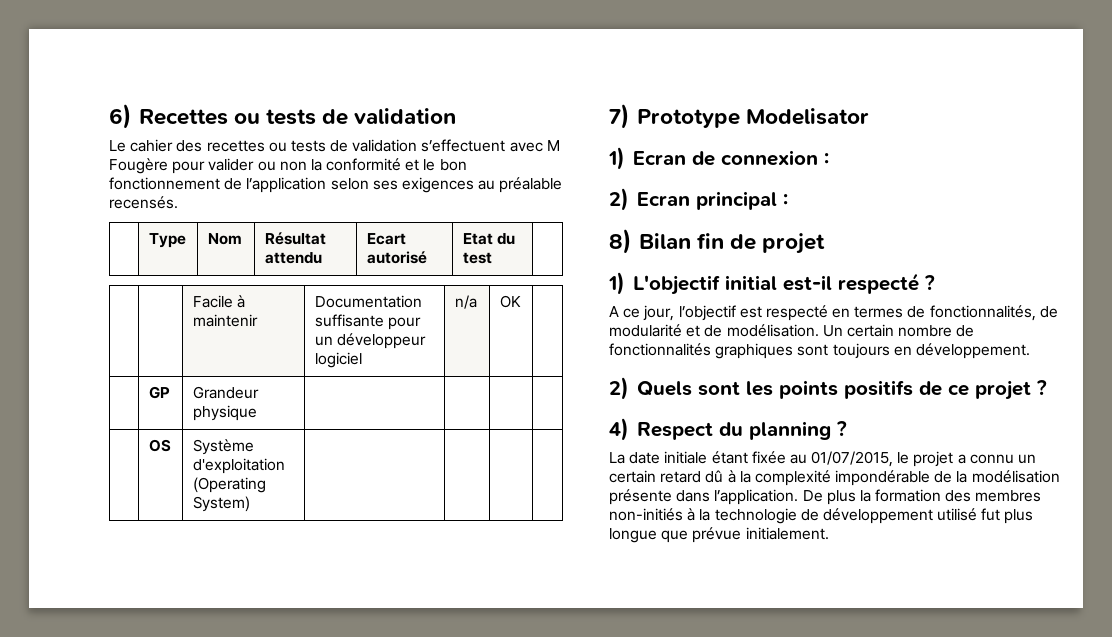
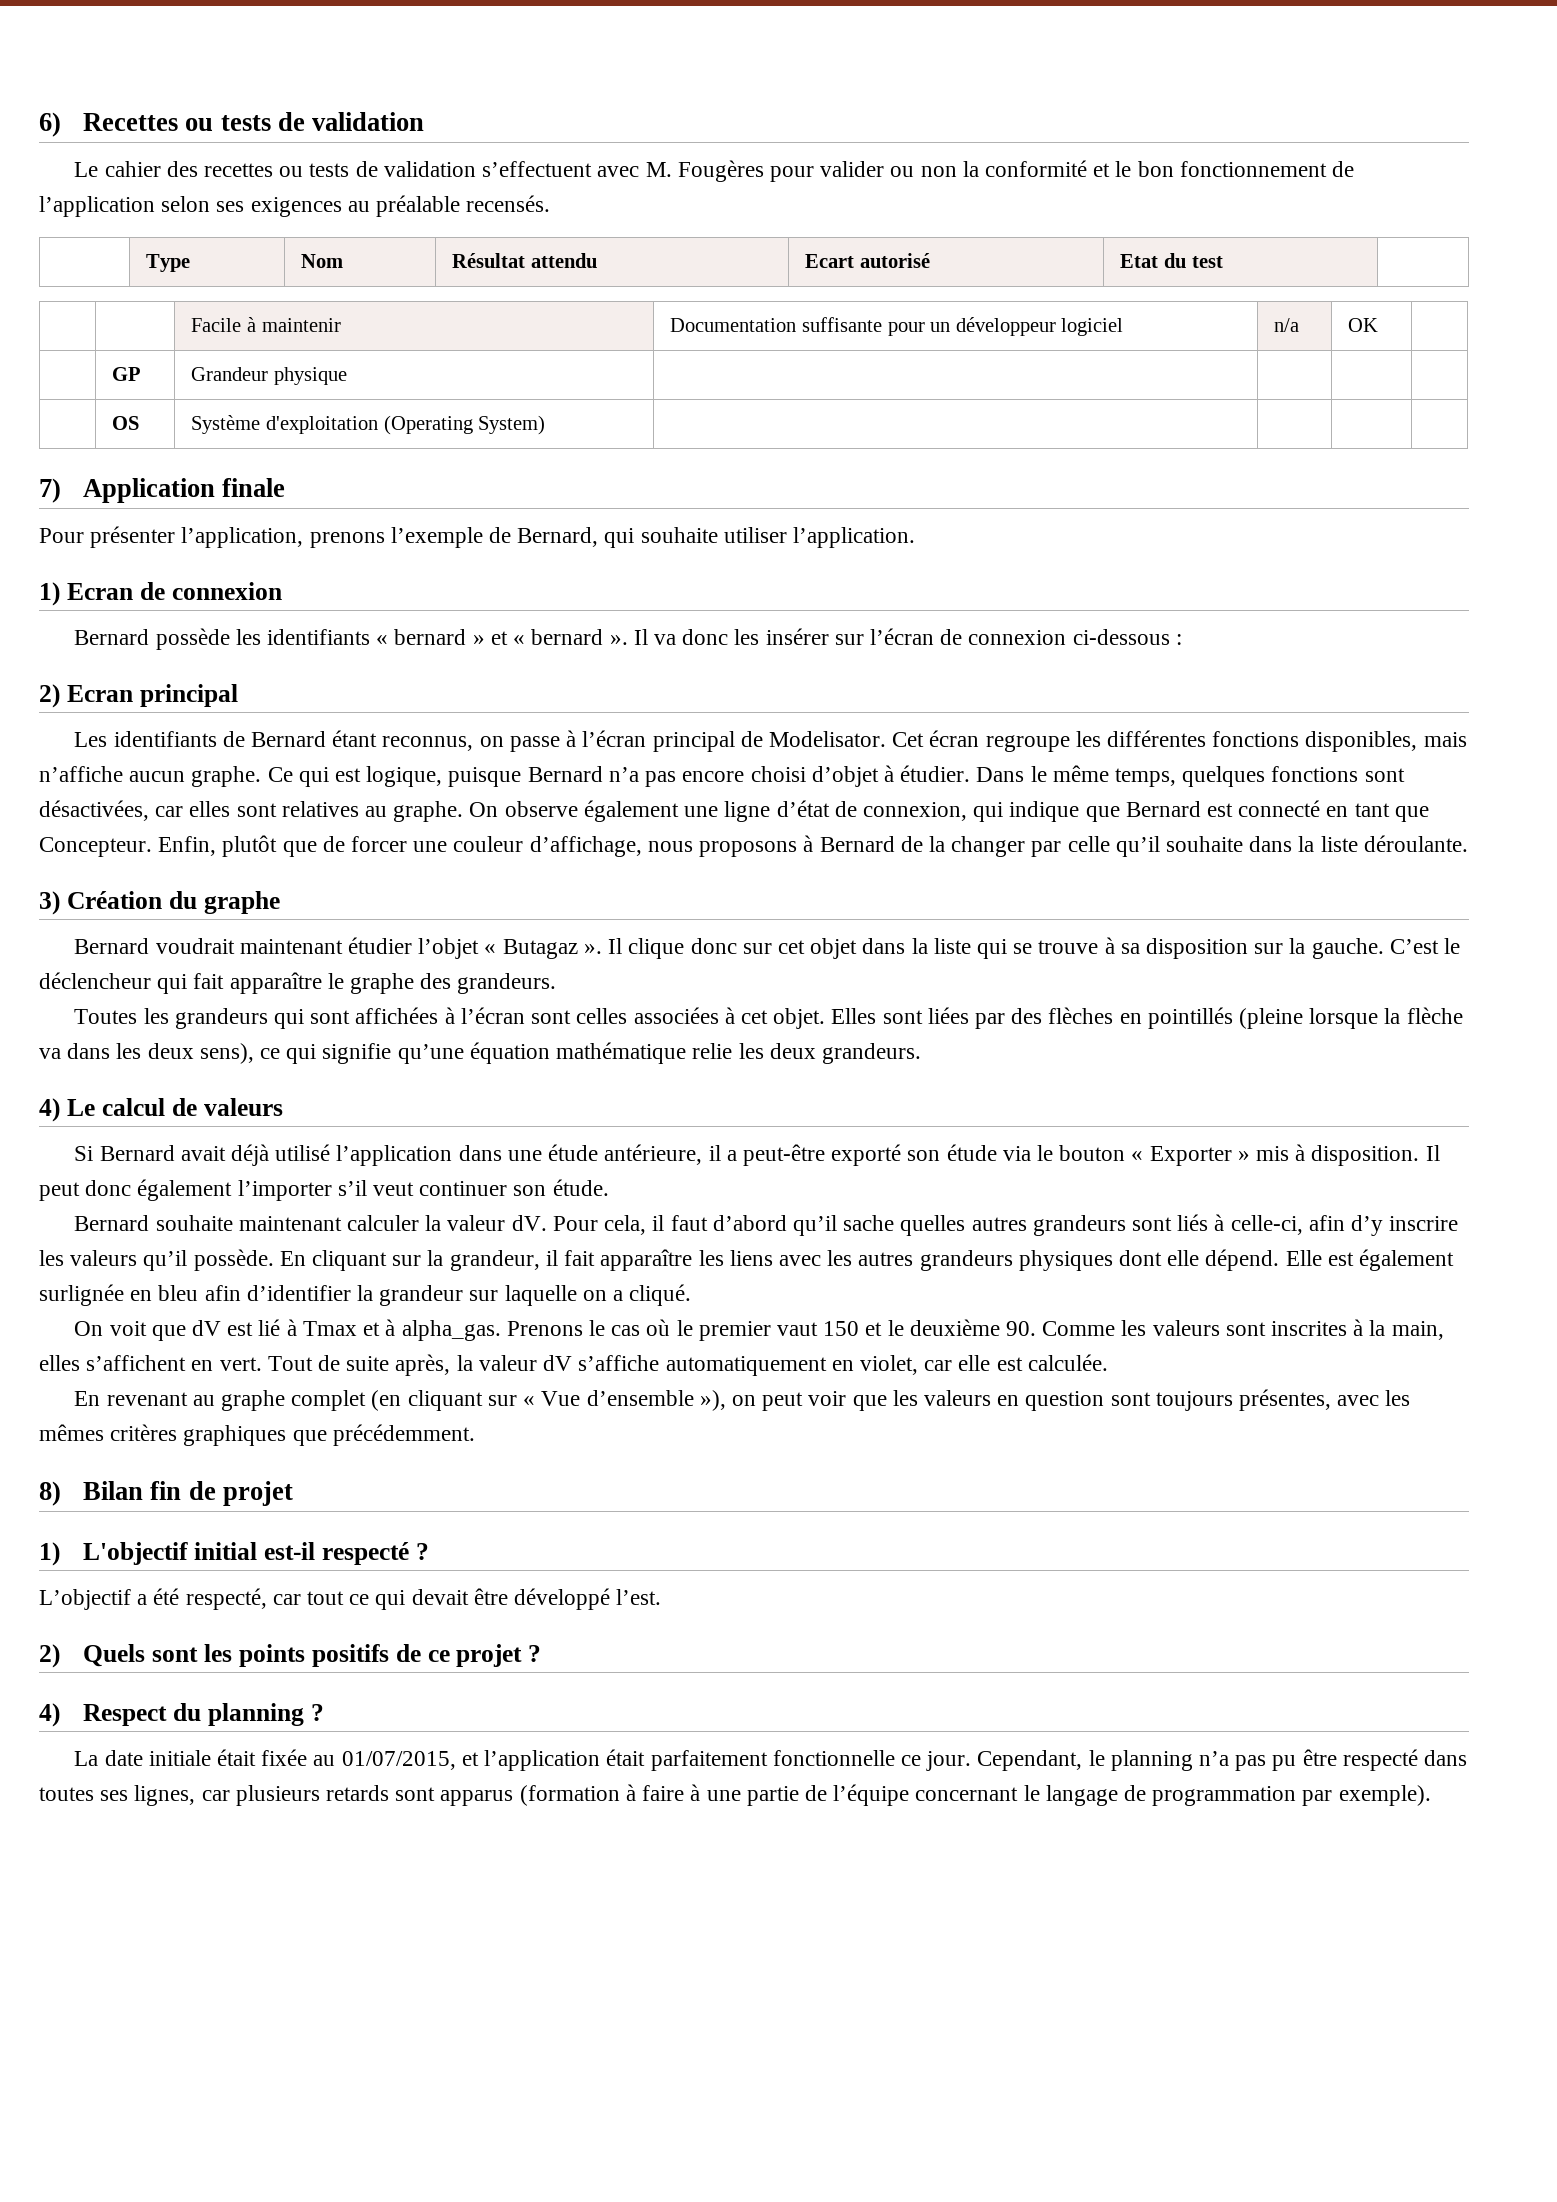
- Le cahier des recettes ou tests de validation s’effectuent avec M Fougère pour valider ou non la conformité et le bon fonctionnement de l’application selon ses exigences au préalable recensés.
+ Le cahier des recettes ou tests de validation s’effectuent avec M. Fougères pour valider ou non la conformité et le bon fonctionnement de l’application selon ses exigences au préalable recensés.
- 7) Prototype Modelisator
- 1) Ecran de connexion :
- 2) Ecran principal :
+ 7) Application finale
+ Pour présenter l’application, prenons l’exemple de Bernard, qui souhaite utiliser l’application.
+ 1) Ecran de connexion
+ Bernard possède les identifiants « bernard » et « bernard ». Il va donc les insérer sur l’écran de connexion ci-dessous :
+ 2) Ecran principal
+ Les identifiants de Bernard étant reconnus, on passe à l’écran principal de Modelisator. Cet écran regroupe les différentes fonctions disponibles, mais n’affiche aucun graphe. Ce qui est logique, puisque Bernard n’a pas encore choisi d’objet à étudier. Dans le même temps, quelques fonctions sont désactivées, car elles sont relatives au graphe. On observe également une ligne d’état de connexion, qui indique que Bernard est connecté en tant que Concepteur. Enfin, plutôt que de forcer une couleur d’affichage, nous proposons à Bernard de la changer par celle qu’il souhaite dans la liste déroulante.
+ 3) Création du graphe
+ Bernard voudrait maintenant étudier l’objet « Butagaz ». Il clique donc sur cet objet dans la liste qui se trouve à sa disposition sur la gauche. C’est le déclencheur qui fait apparaître le graphe des grandeurs.
+ Toutes les grandeurs qui sont affichées à l’écran sont celles associées à cet objet. Elles sont liées par des flèches en pointillés (pleine lorsque la flèche va dans les deux sens), ce qui signifie qu’une équation mathématique relie les deux grandeurs.
+ 4) Le calcul de valeurs
+ Si Bernard avait déjà utilisé l’application dans une étude antérieure, il a peut-être exporté son étude via le bouton « Exporter » mis à disposition. Il peut donc également l’importer s’il veut continuer son étude.
+ Bernard souhaite maintenant calculer la valeur dV. Pour cela, il faut d’abord qu’il sache quelles autres grandeurs sont liés à celle-ci, afin d’y inscrire les valeurs qu’il possède. En cliquant sur la grandeur, il fait apparaître les liens avec les autres grandeurs physiques dont elle dépend. Elle est également surlignée en bleu afin d’identifier la grandeur sur laquelle on a cliqué.
+ On voit que dV est lié à Tmax et à alpha_gas. Prenons le cas où le premier vaut 150 et le deuxième 90. Comme les valeurs sont inscrites à la main, elles s’affichent en vert. Tout de suite après, la valeur dV s’affiche automatiquement en violet, car elle est calculée.
+ En revenant au graphe complet (en cliquant sur « Vue d’ensemble »), on peut voir que les valeurs en question sont toujours présentes, avec les mêmes critères graphiques que précédemment.
- A ce jour, l’objectif est respecté en termes de fonctionnalités, de modularité et de modélisation. Un certain nombre de fonctionnalités graphiques sont toujours en développement.
+ L’objectif a été respecté, car tout ce qui devait être développé l’est.
- La date initiale étant fixée au 01/07/2015, le projet a connu un certain retard dû à la complexité impondérable de la modélisation présente dans l’application. De plus la formation des membres non-initiés à la technologie de développement utilisé fut plus longue que prévue initialement.
+ La date initiale était fixée au 01/07/2015, et l’application était parfaitement fonctionnelle ce jour. Cependant, le planning n’a pas pu être respecté dans toutes ses lignes, car plusieurs retards sont apparus (formation à faire à une partie de l’équipe concernant le langage de programmation par exemple).

